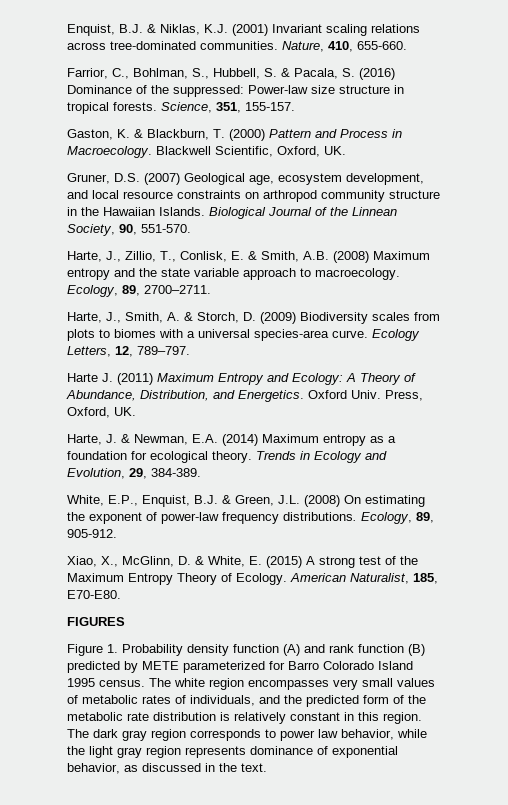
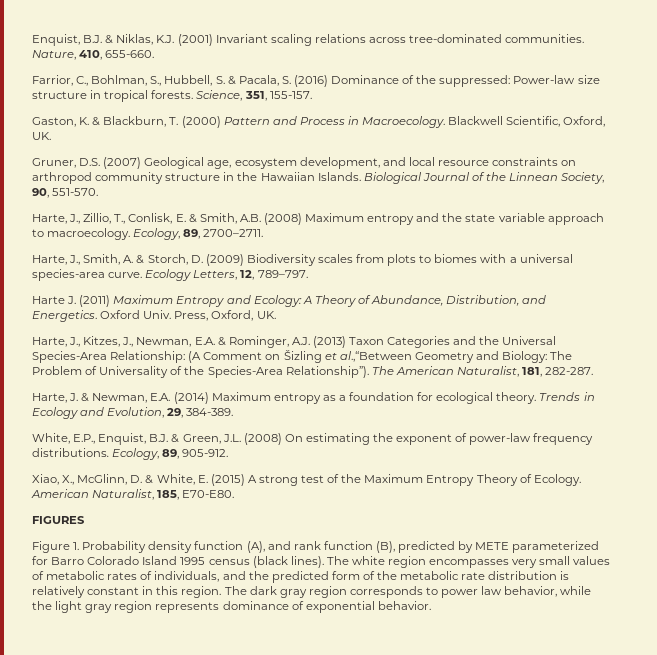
+ Harte, J., Kitzes, J., Newman, E.A. & Rominger, A.J. (2013) Taxon Categories and the Universal Species-Area Relationship: (A Comment on Šizling et al.,“Between Geometry and Biology: The Problem of Universality of the Species-Area Relationship”). The American Naturalist, 181, 282-287.
- Figure 1. Probability density function (A) and rank function (B) predicted by METE parameterized for Barro Colorado Island 1995 census.
+ Figure 1. Probability density function (A), and rank function (B), predicted by METE parameterized for Barro Colorado Island 1995 census (black lines).
- The dark gray region corresponds to power law behavior, while the light gray region represents dominance of exponential behavior, as discussed in the text.
+ The dark gray region corresponds to power law behavior, while the light gray region represents dominance of exponential behavior.

